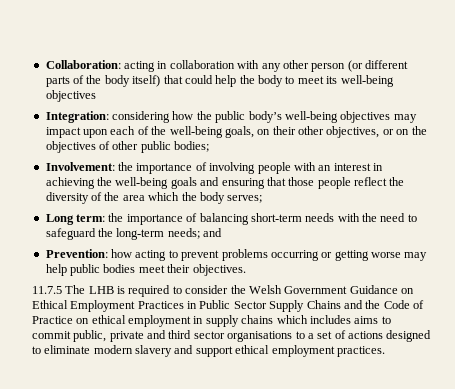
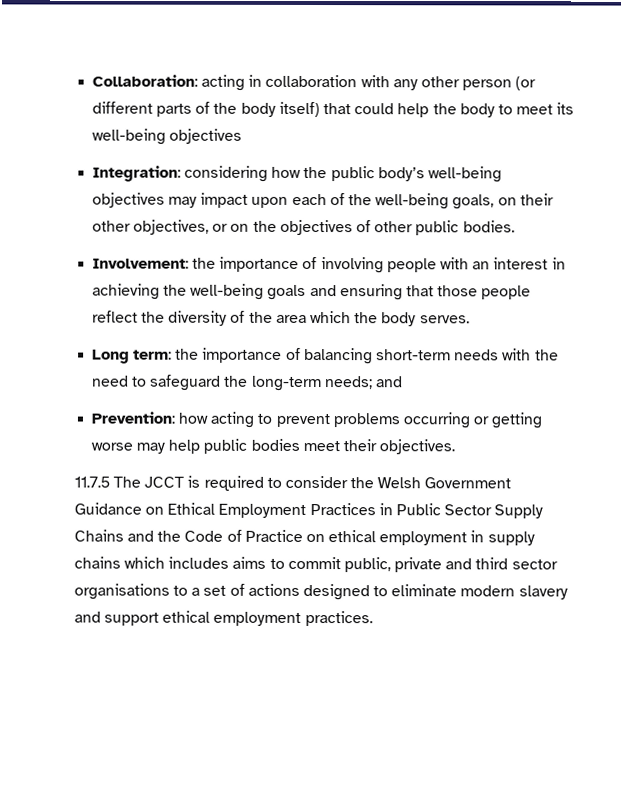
- Integration: considering how the public body’s well-being objectives may impact upon each of the well-being goals, on their other objectives, or on the objectives of other public bodies;
+ Integration: considering how the public body’s well-being objectives may impact upon each of the well-being goals, on their other objectives, or on the objectives of other public bodies.
- Involvement: the importance of involving people with an interest in achieving the well-being goals and ensuring that those people reflect the diversity of the area which the body serves;
+ Involvement: the importance of involving people with an interest in achieving the well-being goals and ensuring that those people reflect the diversity of the area which the body serves.
- 11.7.5 The LHB is required to consider the Welsh Government Guidance on Ethical Employment Practices in Public Sector Supply Chains and the Code of Practice on ethical employment in supply chains which includes aims to commit public, private and third sector organisations to a set of actions designed to eliminate modern slavery and support ethical employment practices.
+ 11.7.5 The JCCT is required to consider the Welsh Government Guidance on Ethical Employment Practices in Public Sector Supply Chains and the Code of Practice on ethical employment in supply chains which includes aims to commit public, private and third sector organisations to a set of actions designed to eliminate modern slavery and support ethical employment practices.

